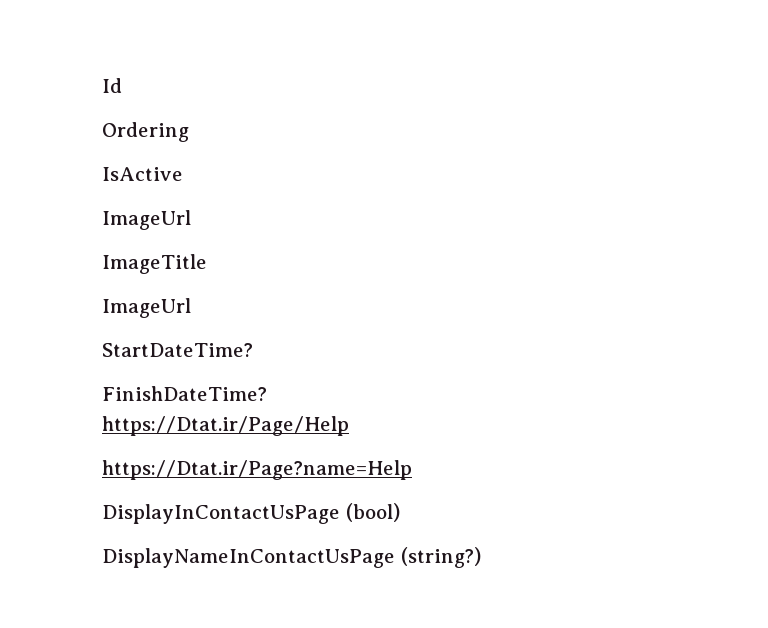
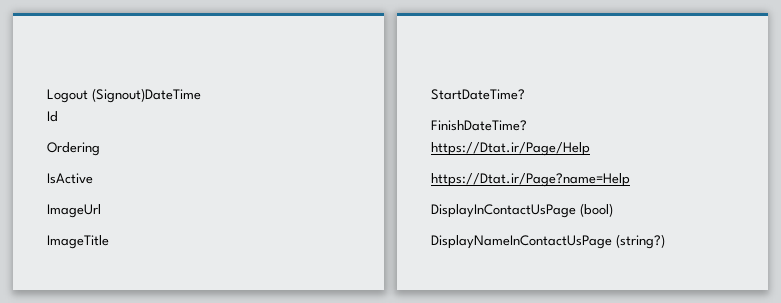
+ Logout (Signout)DateTime
  ImageTitle
- ImageUrl

